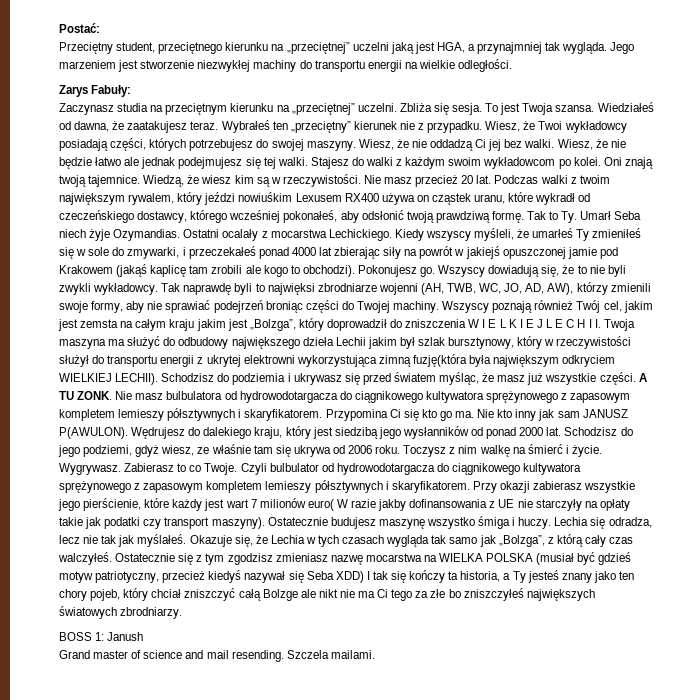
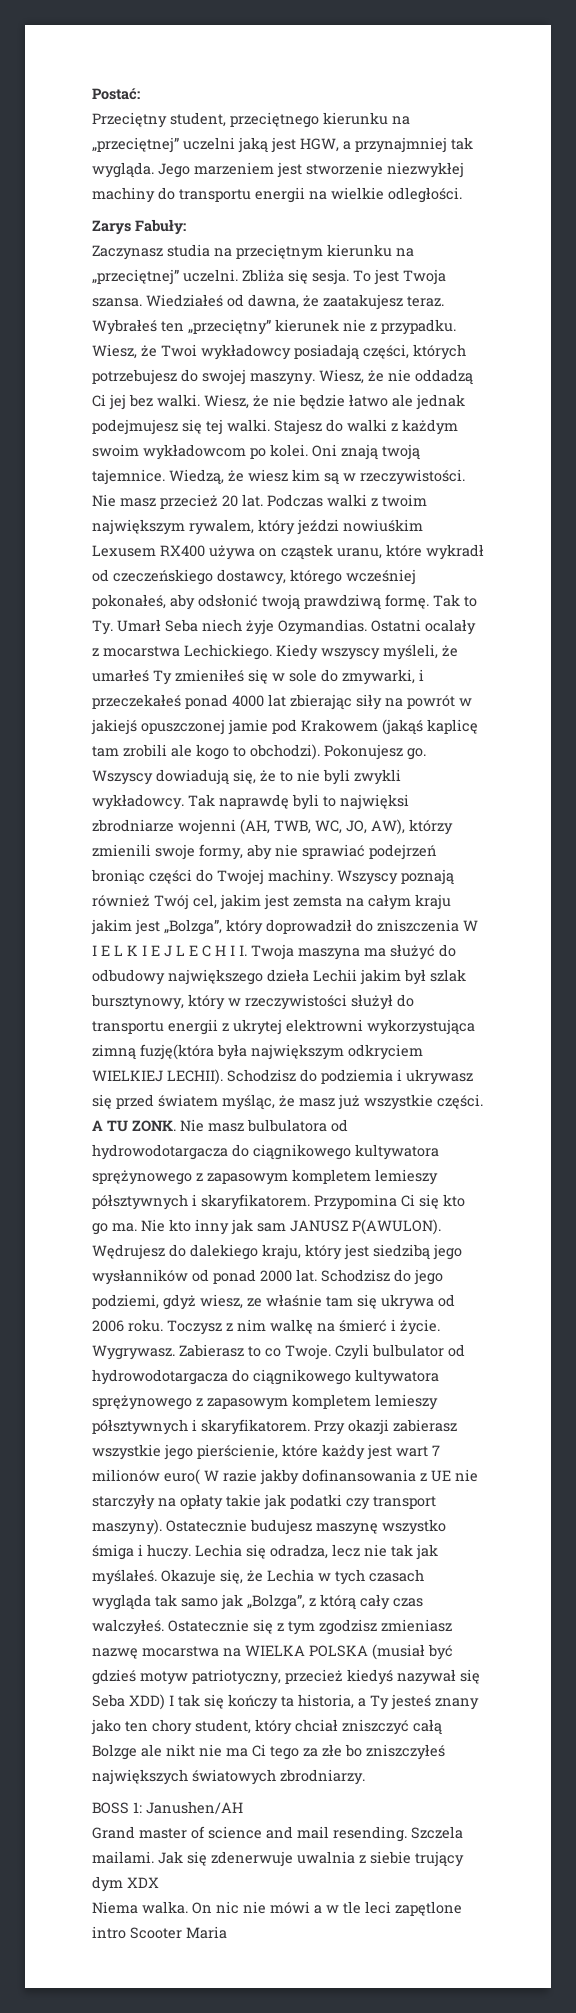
- Przeciętny student, przeciętnego kierunku na „przeciętnej” uczelni jaką jest HGA, a przynajmniej tak wygląda.
+ Przeciętny student, przeciętnego kierunku na „przeciętnej” uczelni jaką jest HGW, a przynajmniej tak wygląda.
- Tak naprawdę byli to najwięksi zbrodniarze wojenni (AH, TWB, WC, JO, AD, AW), którzy zmienili swoje formy, aby nie sprawiać podejrzeń broniąc części do Twojej machiny.
+ Tak naprawdę byli to najwięksi zbrodniarze wojenni (AH, TWB, WC, JO, AW), którzy zmienili swoje formy, aby nie sprawiać podejrzeń broniąc części do Twojej machiny.
- Ostatecznie się z tym zgodzisz zmieniasz nazwę mocarstwa na WIELKA POLSKA (musiał być gdzieś motyw patriotyczny, przecież kiedyś nazywał się Seba XDD) I tak się kończy ta historia, a Ty jesteś znany jako ten chory pojeb, który chciał zniszczyć całą Bolzge ale nikt nie ma Ci tego za złe bo zniszczyłeś największych światowych zbrodniarzy.
+ Ostatecznie się z tym zgodzisz zmieniasz nazwę mocarstwa na WIELKA POLSKA (musiał być gdzieś motyw patriotyczny, przecież kiedyś nazywał się Seba XDD) I tak się kończy ta historia, a Ty jesteś znany jako ten chory student, który chciał zniszczyć całą Bolzge ale nikt nie ma Ci tego za złe bo zniszczyłeś największych światowych zbrodniarzy.
- BOSS 1: Janush
+ BOSS 1: Janushen/AH
+ Jak się zdenerwuje uwalnia z siebie trujący dym XDX
+ Niema walka. On nic nie mówi a w tle leci zapętlone intro Scooter Maria

